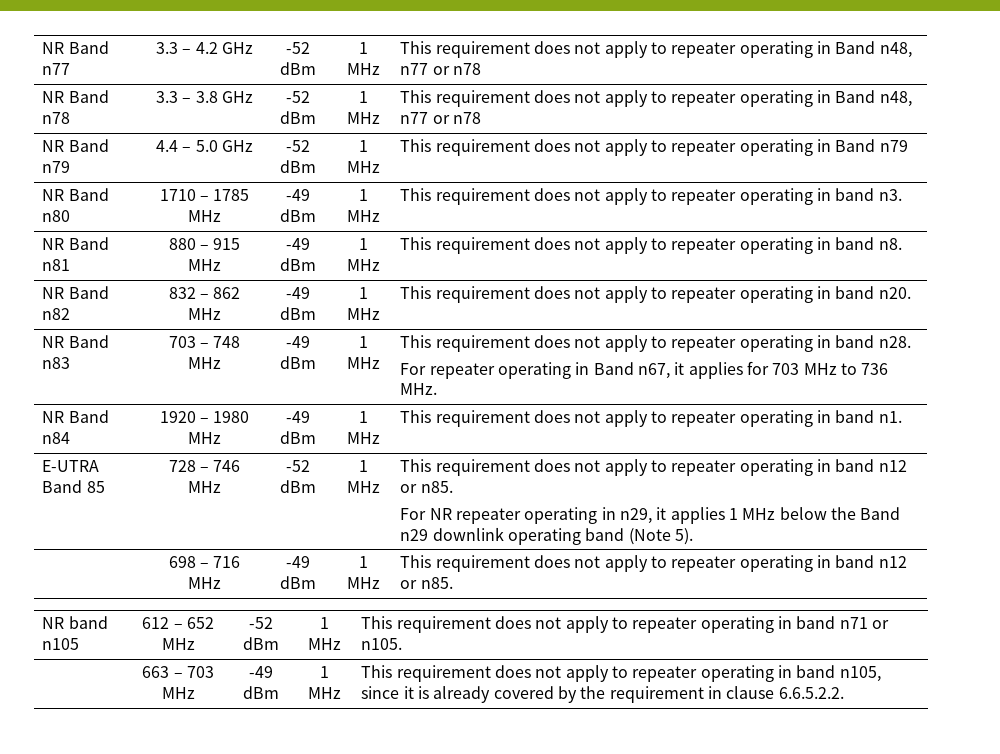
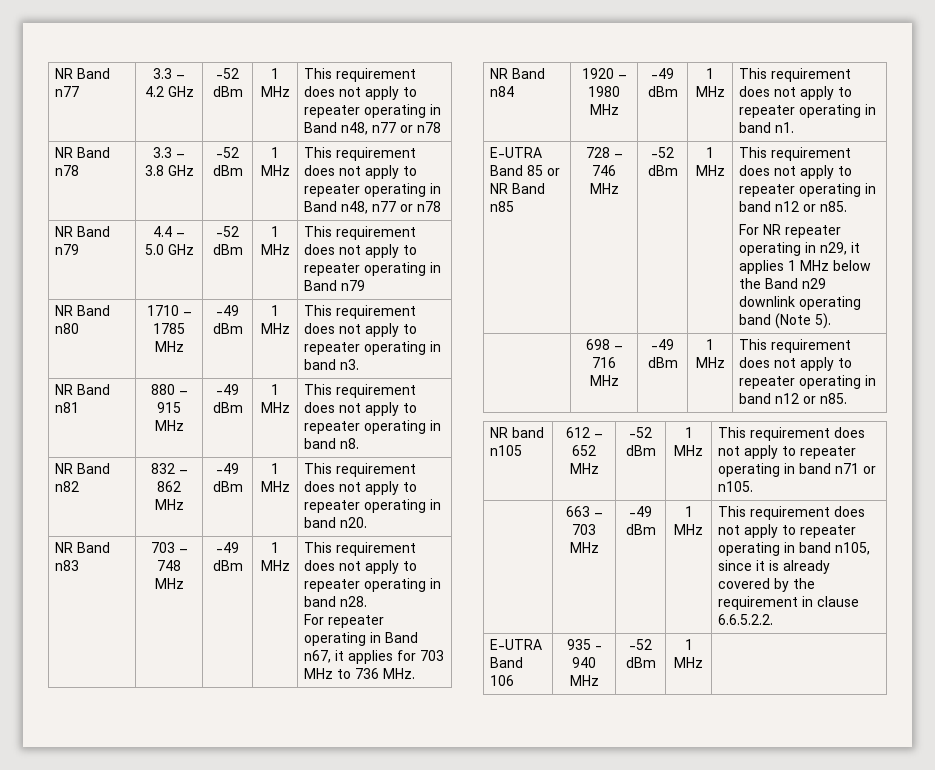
- E-UTRA Band 85
+ E-UTRA Band 85 or NR Band n85
+ E-UTRA Band 106 | 935 - 940 MHz | -52 dBm | 1 MHz |

